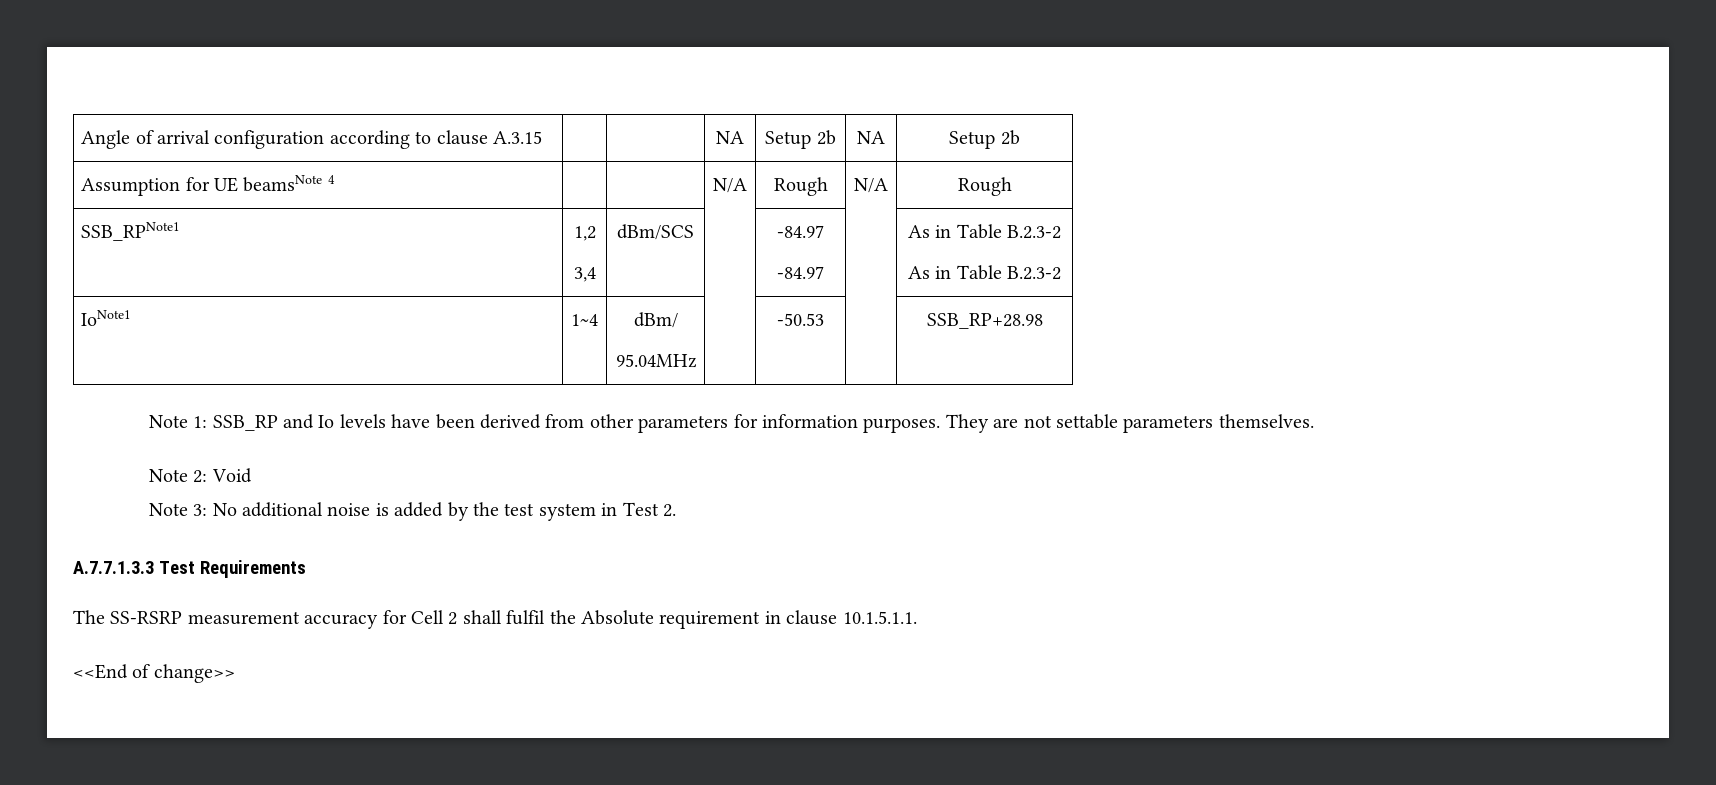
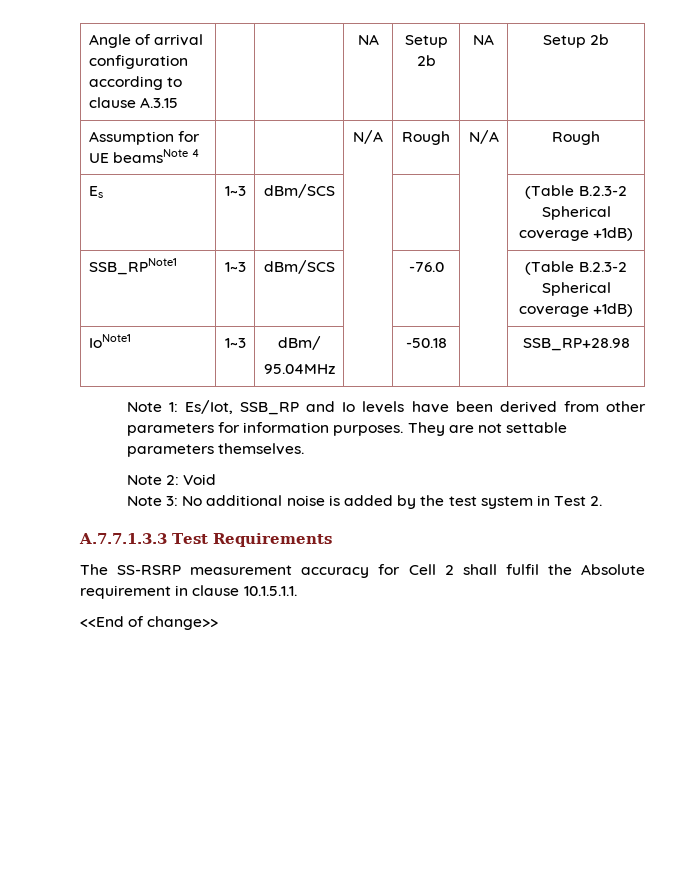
- SSB_RPNote1 | 1,2
- 3,4 | dBm/SCS | | -84.97
- -84.97 | | As in Table B.2.3-2
- As in Table B.2.3-2
+ Es | 1~3 | dBm/SCS | | | | (Table B.2.3-2 Spherical coverage +1dB)
+ SSB_RPNote1 | 1~3 | dBm/SCS | | -76.0 | | (Table B.2.3-2 Spherical coverage +1dB)
- IoNote1 | 1~4 | dBm/
- 95.04MHz | | -50.53 | | SSB_RP+28.98
+ IoNote1 | 1~3 | dBm/
+ 95.04MHz | | -50.18 | | SSB_RP+28.98
- Note 1: SSB_RP and Io levels have been derived from other parameters for information purposes.
+ Note 1: Es/Iot, SSB_RP and Io levels have been derived from other parameters for information purposes.

